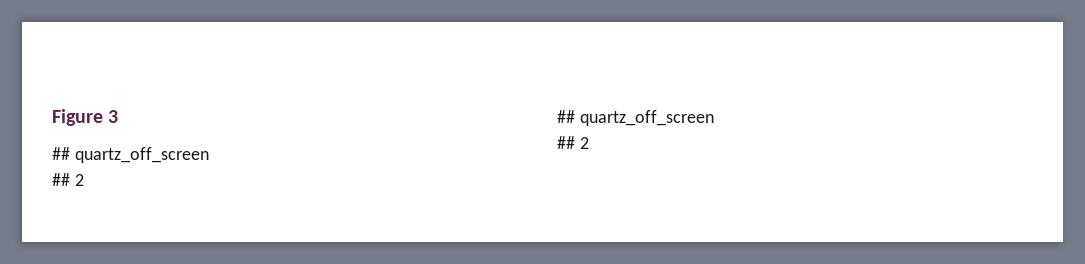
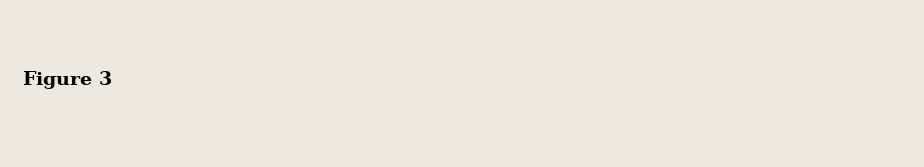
  Figure 3
- ## quartz_off_screen
- ## 2
- ## quartz_off_screen
- ## 2

